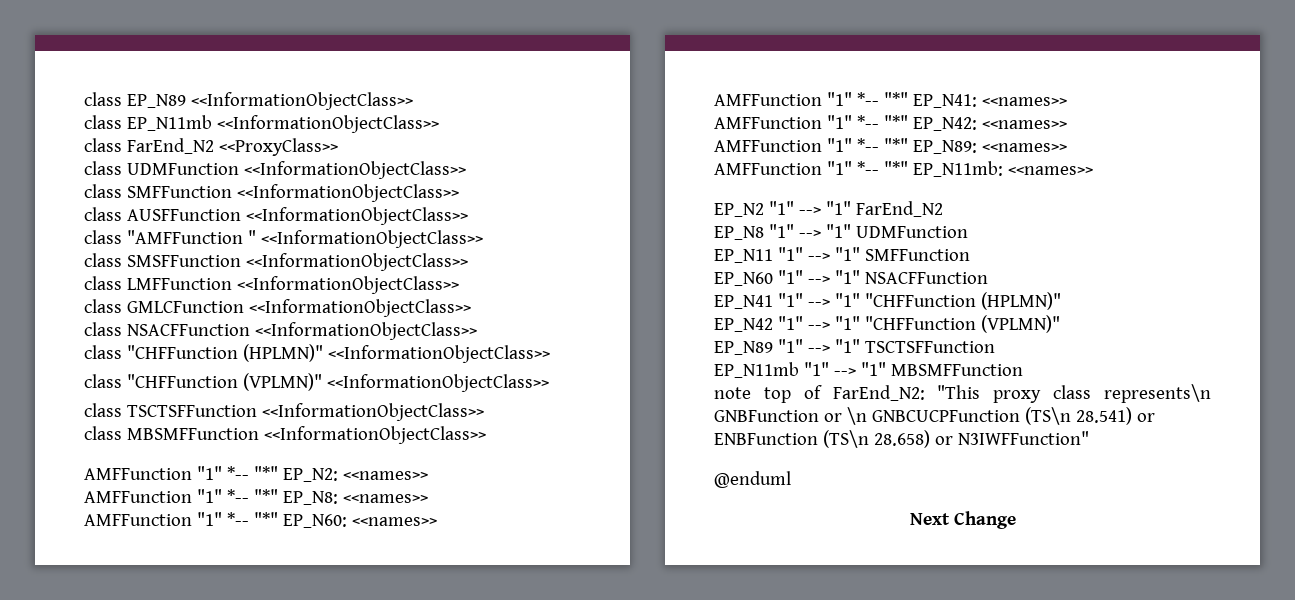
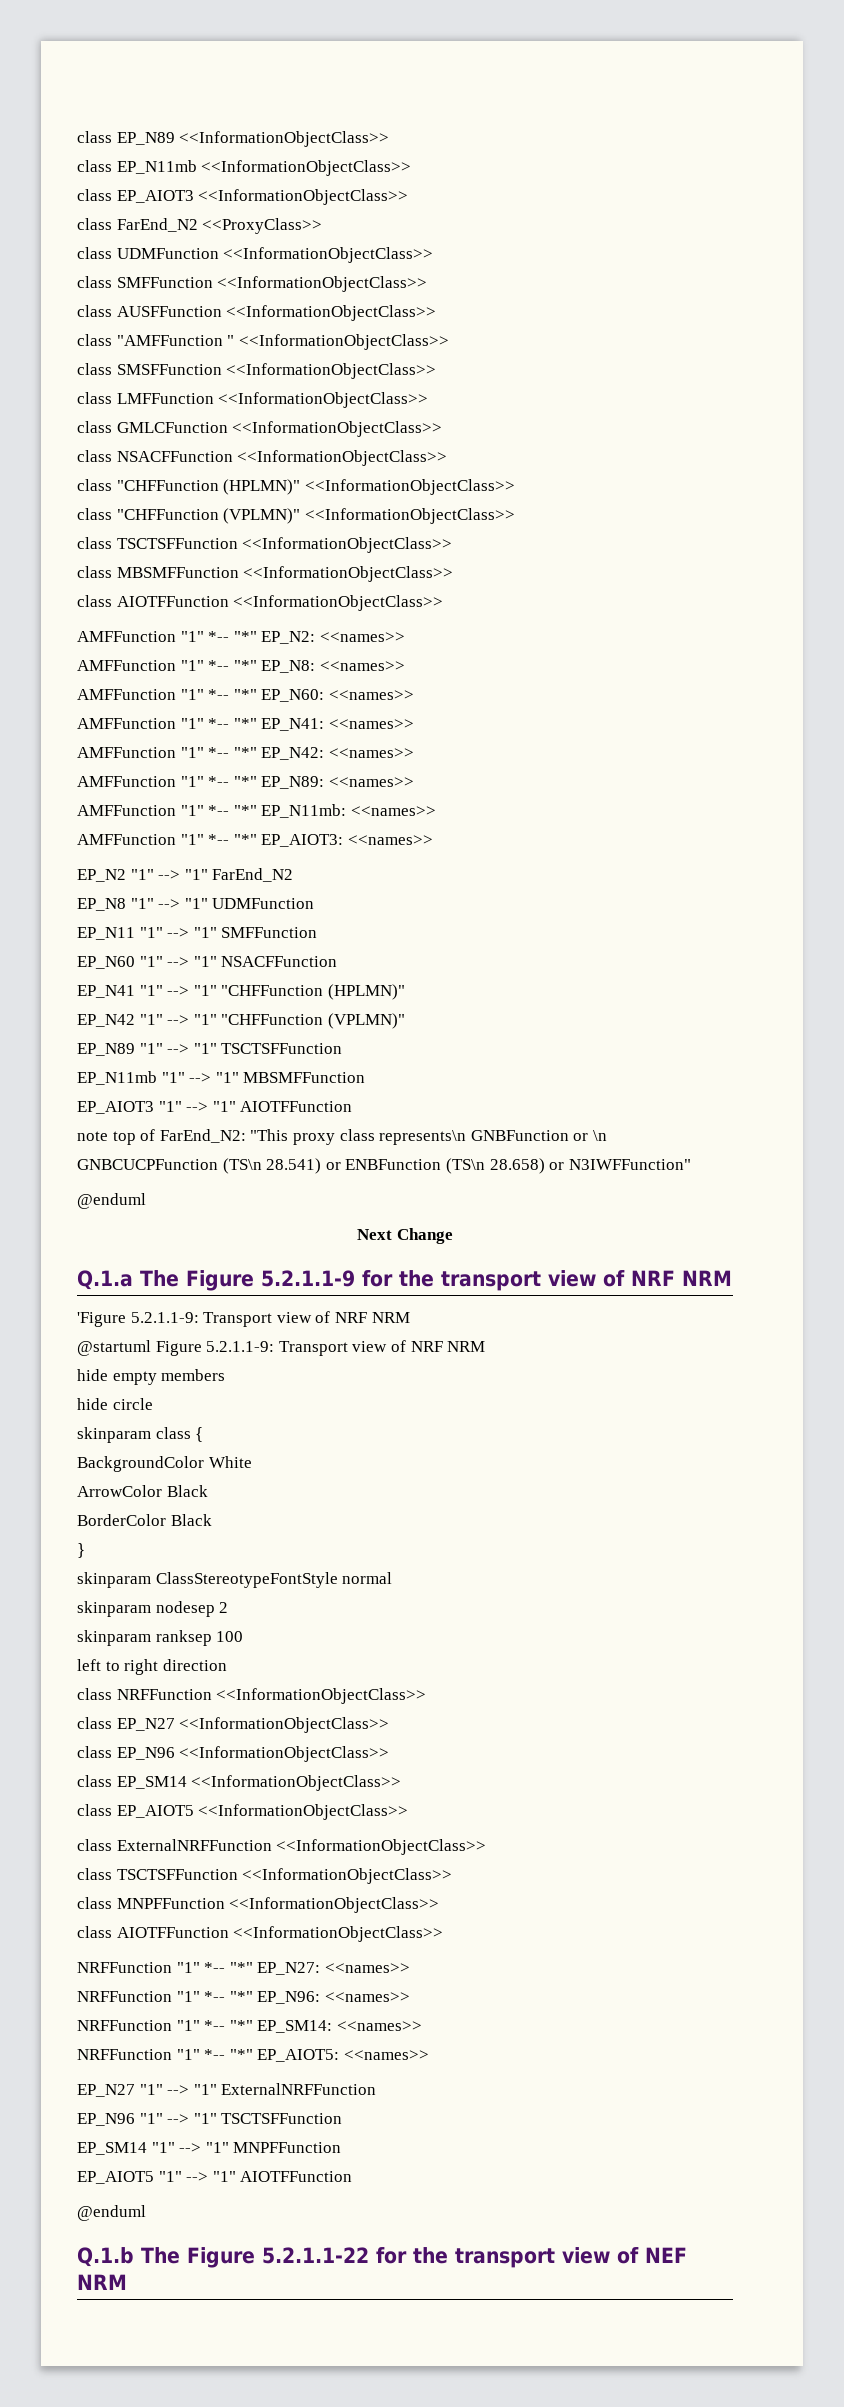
+ class EP_AIOT3 <<InformationObjectClass>>
  class MBSMFFunction <<InformationObjectClass>>
+ class AIOTFFunction <<InformationObjectClass>>
+ AMFFunction "1" *-- "*" EP_AIOT3: <<names>>
+ EP_AIOT3 "1" --> "1" AIOTFFunction
+ Q.1.a The Figure 5.2.1.1-9 for the transport view of NRF NRM
+ 'Figure 5.2.1.1-9: Transport view of NRF NRM
+ @startuml Figure 5.2.1.1-9: Transport view of NRF NRM
+ hide empty members
+ hide circle
+ skinparam class {
+ BackgroundColor White
+ ArrowColor Black
+ BorderColor Black
+ }
+ skinparam ClassStereotypeFontStyle normal
+ skinparam nodesep 2
+ skinparam ranksep 100
+ left to right direction
+ class NRFFunction <<InformationObjectClass>>
+ class EP_N27 <<InformationObjectClass>>
+ class EP_N96 <<InformationObjectClass>>
+ class EP_SM14 <<InformationObjectClass>>
+ class EP_AIOT5 <<InformationObjectClass>>
+ class ExternalNRFFunction <<InformationObjectClass>>
+ class TSCTSFFunction <<InformationObjectClass>>
+ class MNPFFunction <<InformationObjectClass>>
+ class AIOTFFunction <<InformationObjectClass>>
+ NRFFunction "1" *-- "*" EP_N27: <<names>>
+ NRFFunction "1" *-- "*" EP_N96: <<names>>
+ NRFFunction "1" *-- "*" EP_SM14: <<names>>
+ NRFFunction "1" *-- "*" EP_AIOT5: <<names>>
+ EP_N27 "1" --> "1" ExternalNRFFunction
+ EP_N96 "1" --> "1" TSCTSFFunction
+ EP_SM14 "1" --> "1" MNPFFunction
+ EP_AIOT5 "1" --> "1" AIOTFFunction
+ @enduml
+ Q.1.b The Figure 5.2.1.1-22 for the transport view of NEF NRM

